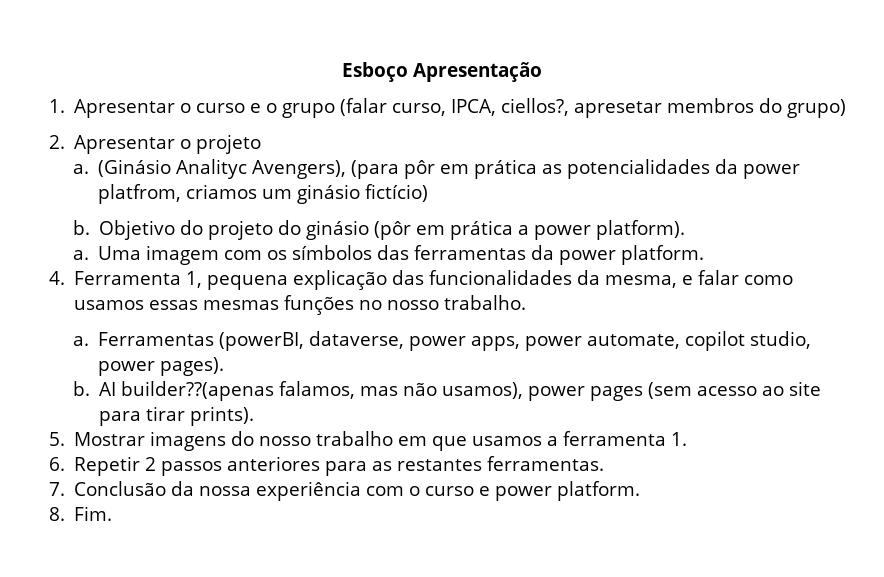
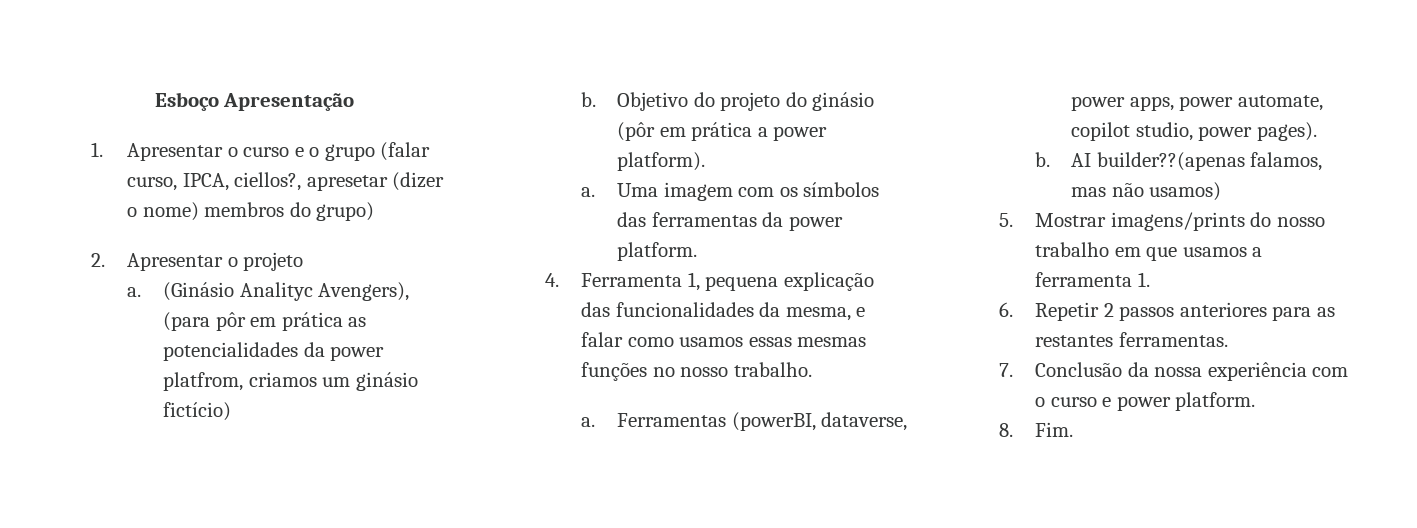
- 1. Apresentar o curso e o grupo (falar curso, IPCA, ciellos?, apresetar membros do grupo)
+ 1. Apresentar o curso e o grupo (falar curso, IPCA, ciellos?, apresetar (dizer o nome) membros do grupo)
- AI builder??(apenas falamos, mas não usamos), power pages (sem acesso ao site para tirar prints).
+ AI builder??(apenas falamos, mas não usamos)
- 5. Mostrar imagens do nosso trabalho em que usamos a ferramenta 1.
+ 5. Mostrar imagens/prints do nosso trabalho em que usamos a ferramenta 1.

